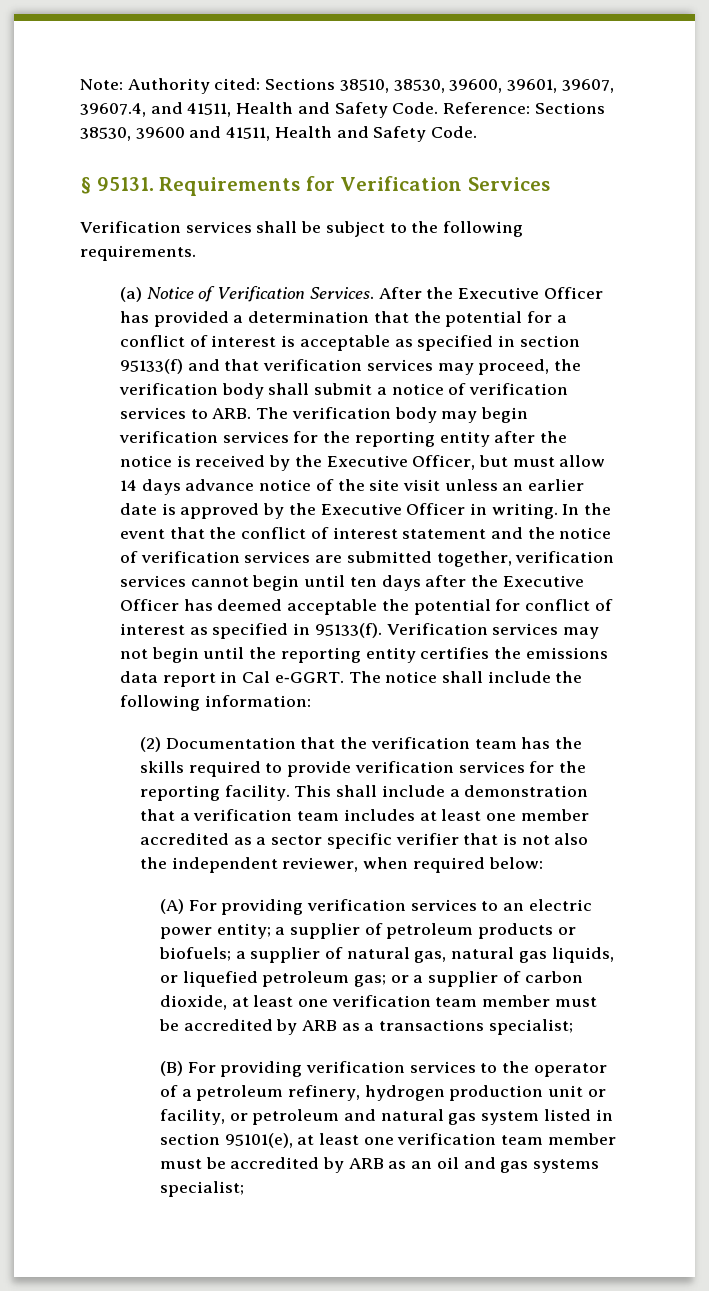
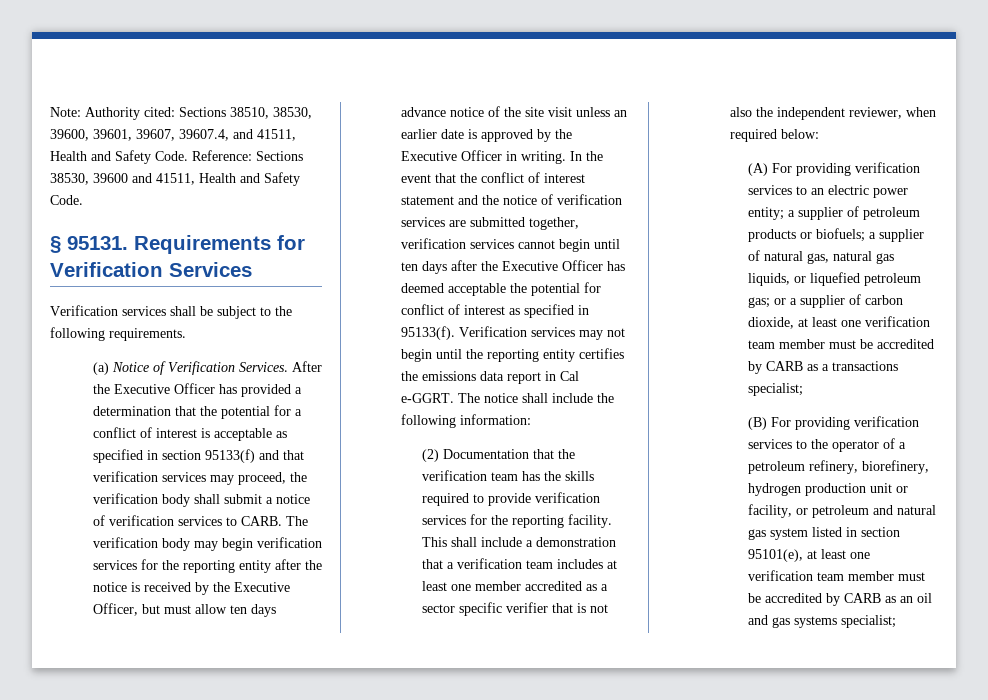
- After the Executive Officer has provided a determination that the potential for a conflict of interest is acceptable as specified in section 95133(f) and that verification services may proceed, the verification body shall submit a notice of verification services to ARB. The verification body may begin verification services for the reporting entity after the notice is received by the Executive Officer, but must allow 14 days advance notice of the site visit unless an earlier date is approved by the Executive Officer in writing.
+ After the Executive Officer has provided a determination that the potential for a conflict of interest is acceptable as specified in section 95133(f) and that verification services may proceed, the verification body shall submit a notice of verification services to CARB. The verification body may begin verification services for the reporting entity after the notice is received by the Executive Officer, but must allow ten days advance notice of the site visit unless an earlier date is approved by the Executive Officer in writing.
- (A) For providing verification services to an electric power entity; a supplier of petroleum products or biofuels; a supplier of natural gas, natural gas liquids, or liquefied petroleum gas; or a supplier of carbon dioxide, at least one verification team member must be accredited by ARB as a transactions specialist;
+ (A) For providing verification services to an electric power entity; a supplier of petroleum products or biofuels; a supplier of natural gas, natural gas liquids, or liquefied petroleum gas; or a supplier of carbon dioxide, at least one verification team member must be accredited by CARB as a transactions specialist;
- (B) For providing verification services to the operator of a petroleum refinery, hydrogen production unit or facility, or petroleum and natural gas system listed in section 95101(e), at least one verification team member must be accredited by ARB as an oil and gas systems specialist;
+ (B) For providing verification services to the operator of a petroleum refinery, biorefinery, hydrogen production unit or facility, or petroleum and natural gas system listed in section 95101(e), at least one verification team member must be accredited by CARB as an oil and gas systems specialist;

